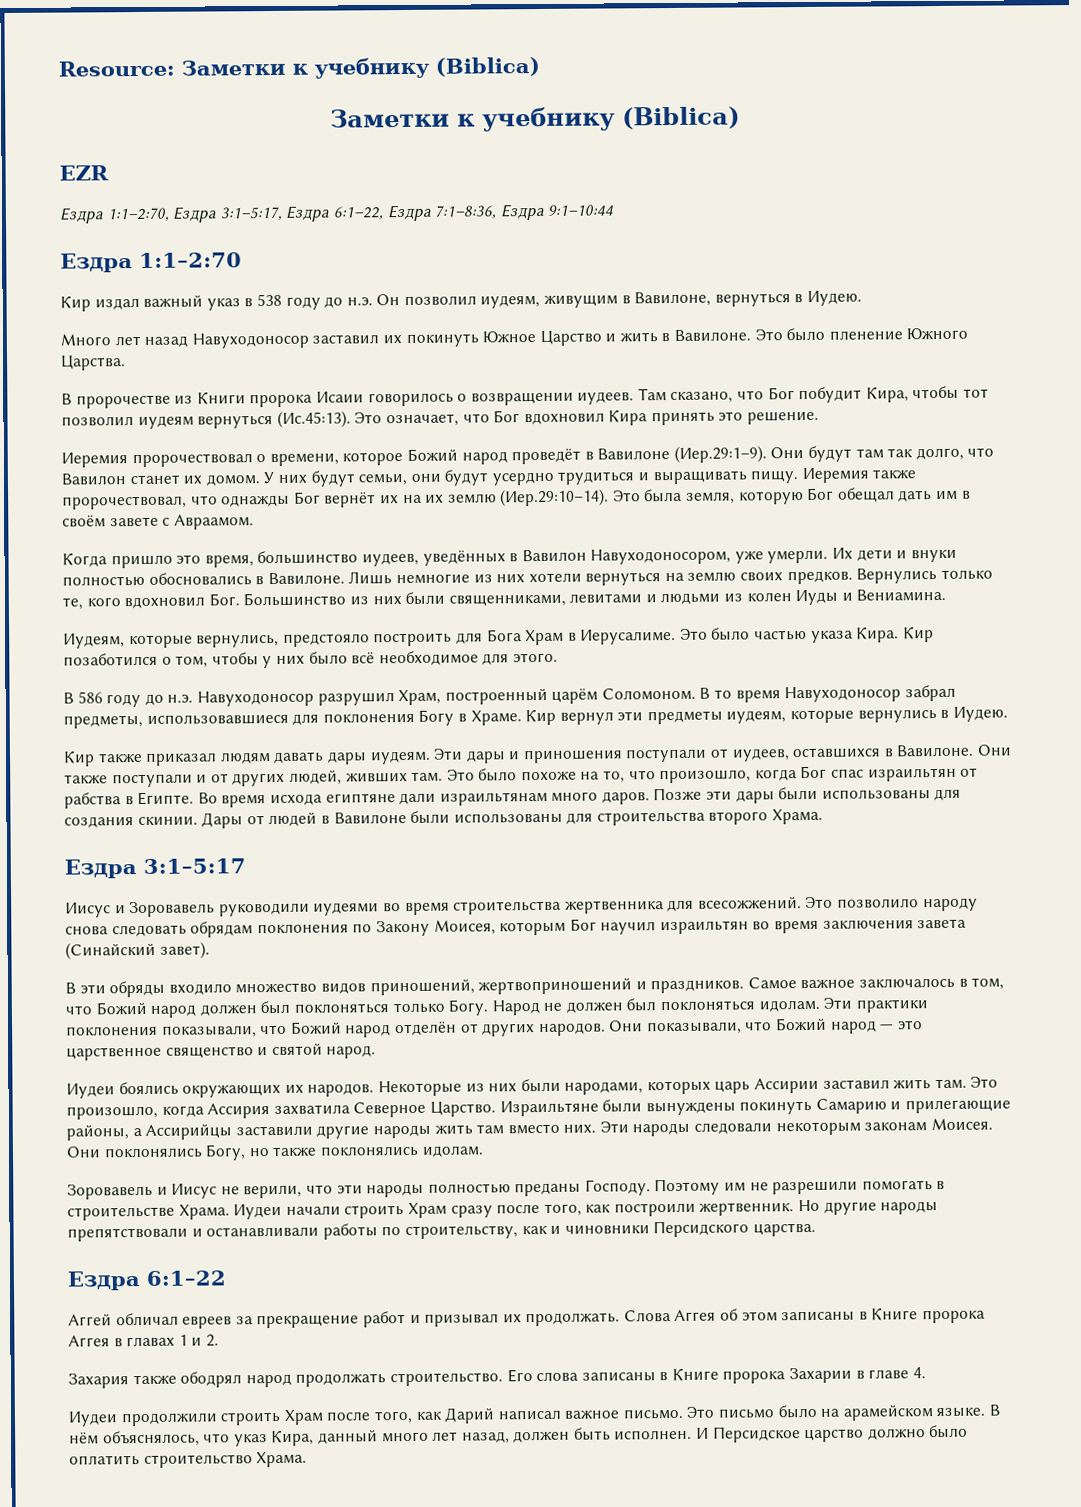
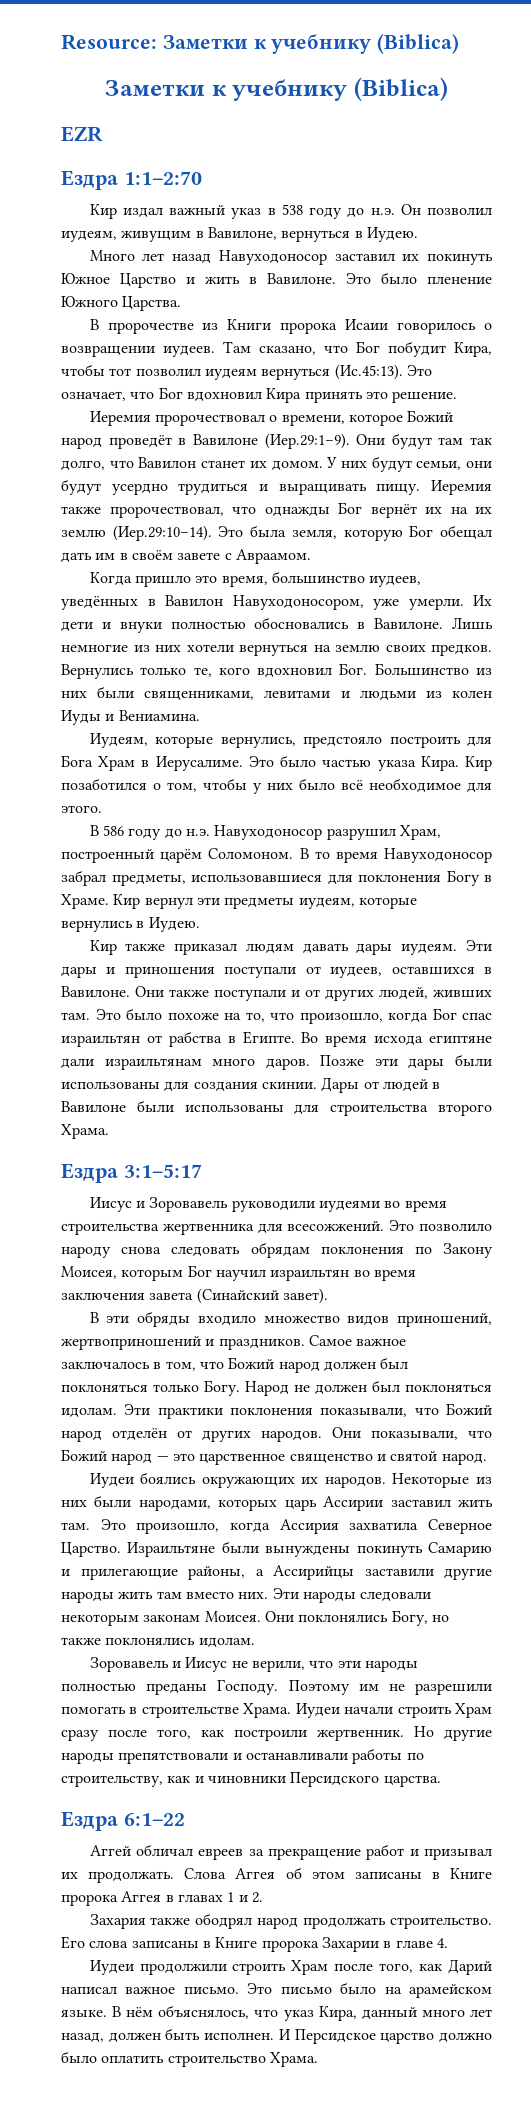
- Ездра 1:1–2:70, Ездра 3:1–5:17, Ездра 6:1–22, Ездра 7:1–8:36, Ездра 9:1–10:44

